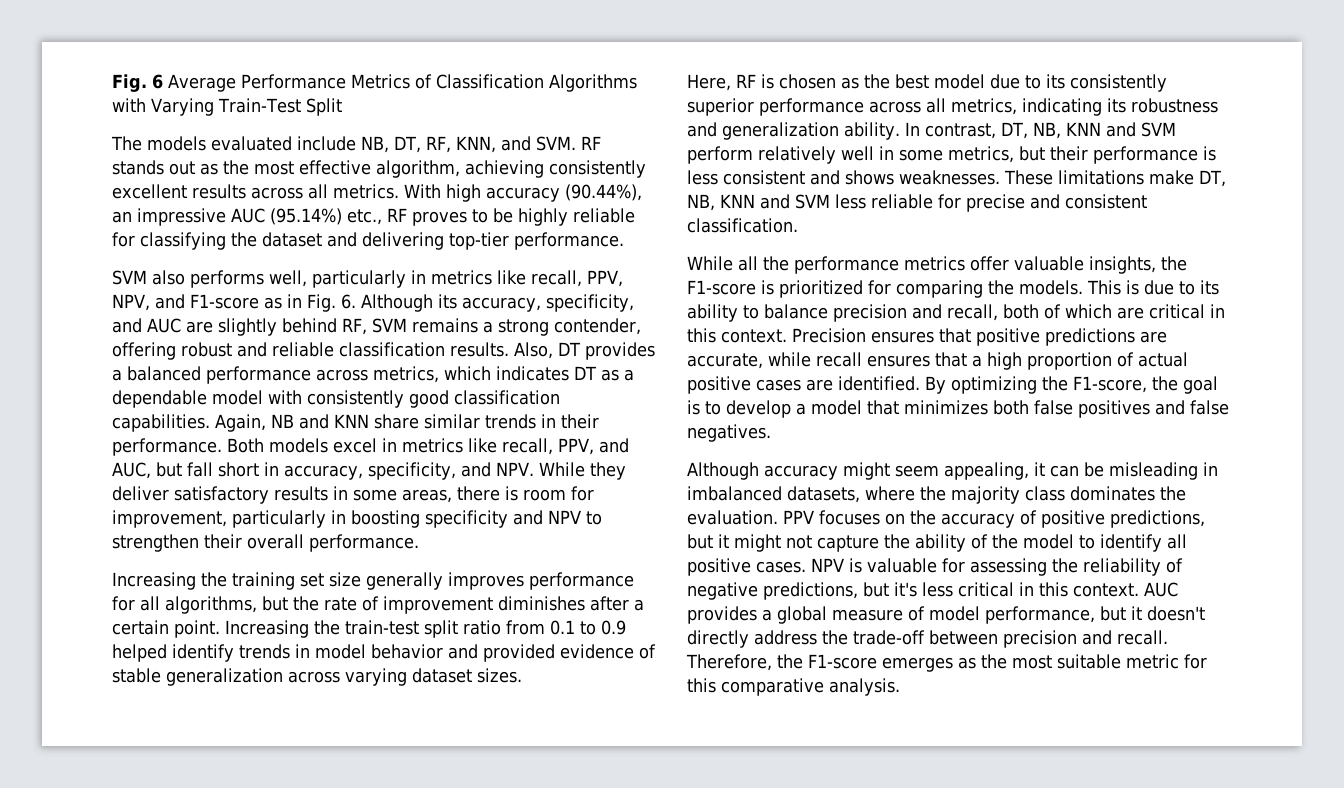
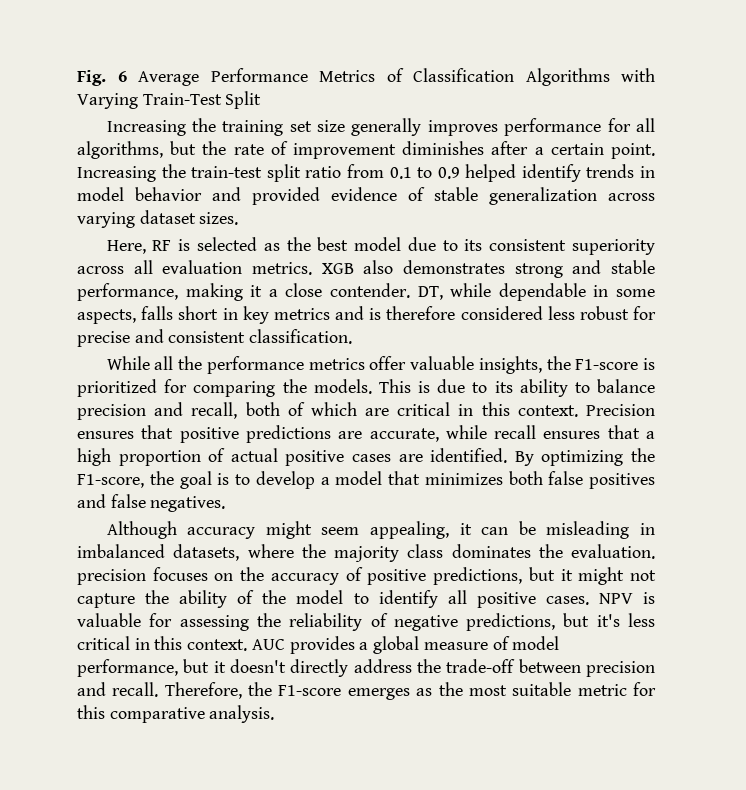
- The models evaluated include NB, DT, RF, KNN, and SVM. RF stands out as the most effective algorithm, achieving consistently excellent results across all metrics. With high accuracy (90.44%), an impressive AUC (95.14%) etc., RF proves to be highly reliable for classifying the dataset and delivering top-tier performance.
- SVM also performs well, particularly in metrics like recall, PPV, NPV, and F1-score as in Fig. 6. Although its accuracy, specificity, and AUC are slightly behind RF, SVM remains a strong contender, offering robust and reliable classification results. Also, DT provides a balanced performance across metrics, which indicates DT as a dependable model with consistently good classification capabilities. Again, NB and KNN share similar trends in their performance. Both models excel in metrics like recall, PPV, and AUC, but fall short in accuracy, specificity, and NPV. While they deliver satisfactory results in some areas, there is room for improvement, particularly in boosting specificity and NPV to strengthen their overall performance.
- Here, RF is chosen as the best model due to its consistently superior performance across all metrics, indicating its robustness and generalization ability. In contrast, DT, NB, KNN and SVM perform relatively well in some metrics, but their performance is less consistent and shows weaknesses. These limitations make DT, NB, KNN and SVM less reliable for precise and consistent classification.
+ Here, RF is selected as the best model due to its consistent superiority across all evaluation metrics. XGB also demonstrates strong and stable performance, making it a close contender. DT, while dependable in some aspects, falls short in key metrics and is therefore considered less robust for precise and consistent classification.
- Although accuracy might seem appealing, it can be misleading in imbalanced datasets, where the majority class dominates the evaluation. PPV focuses on the accuracy of positive predictions, but it might not capture the ability of the model to identify all positive cases.
+ Although accuracy might seem appealing, it can be misleading in imbalanced datasets, where the majority class dominates the evaluation. precision focuses on the accuracy of positive predictions, but it might not capture the ability of the model to identify all positive cases.

